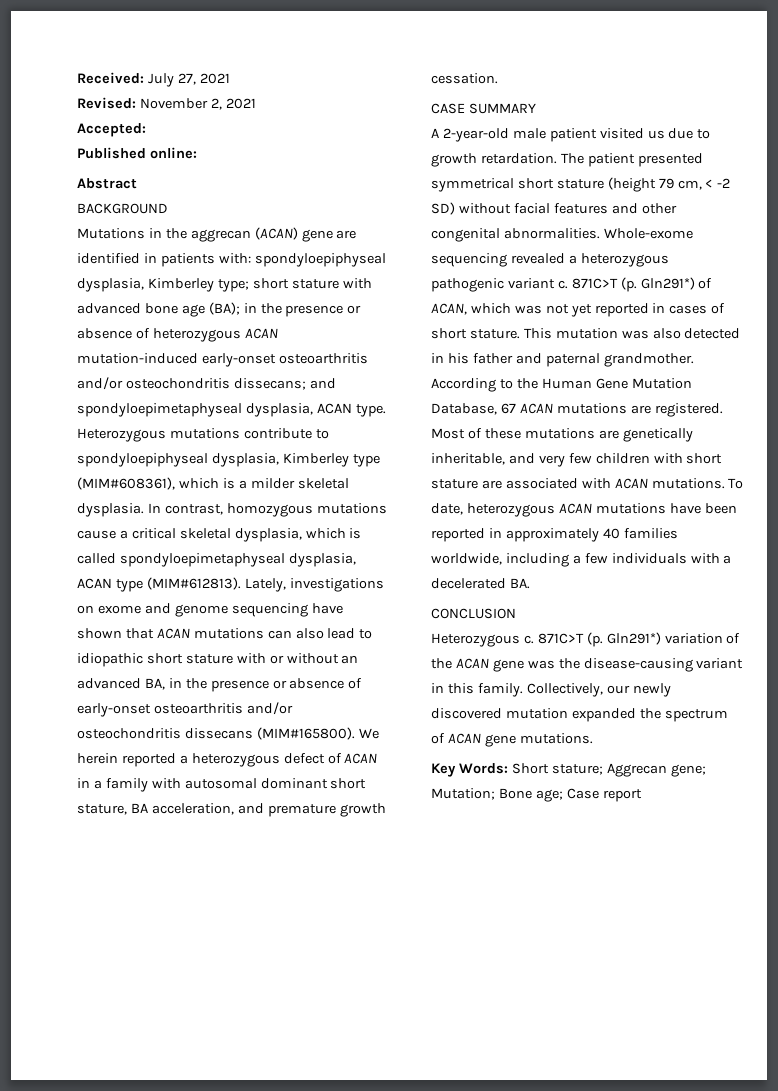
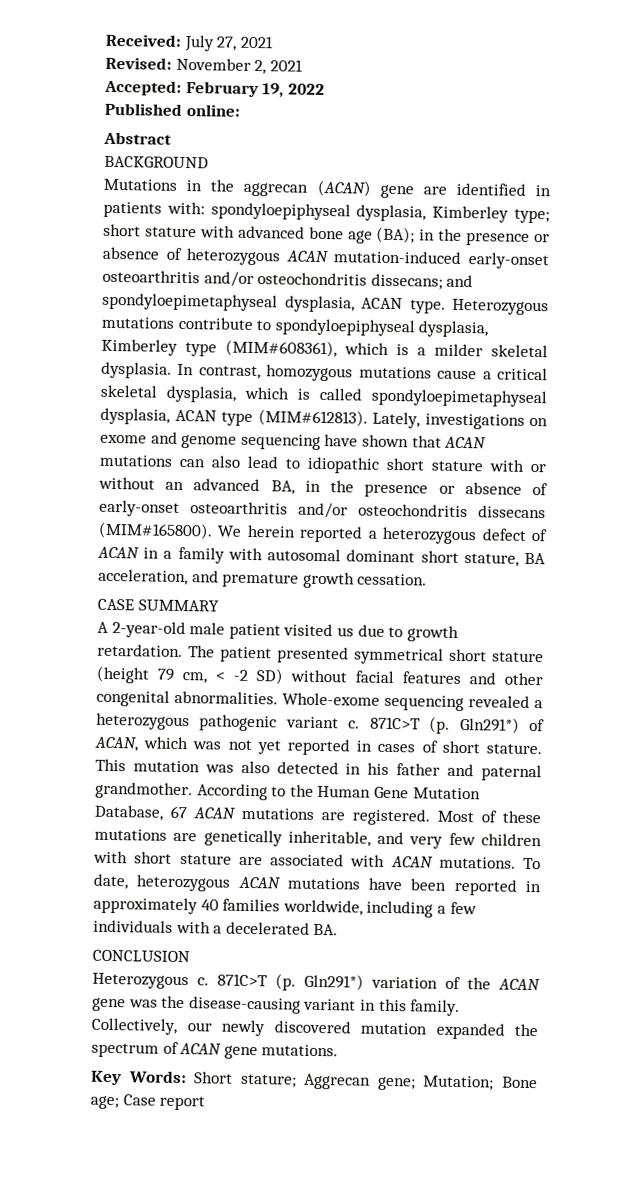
- Accepted:
+ Accepted: February 19, 2022

